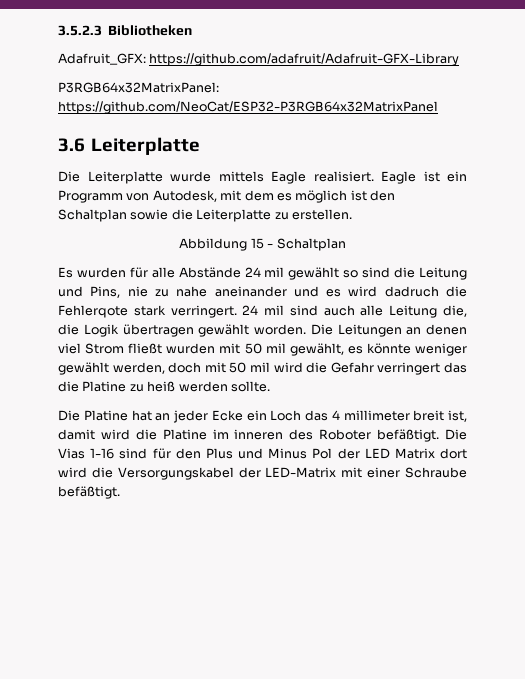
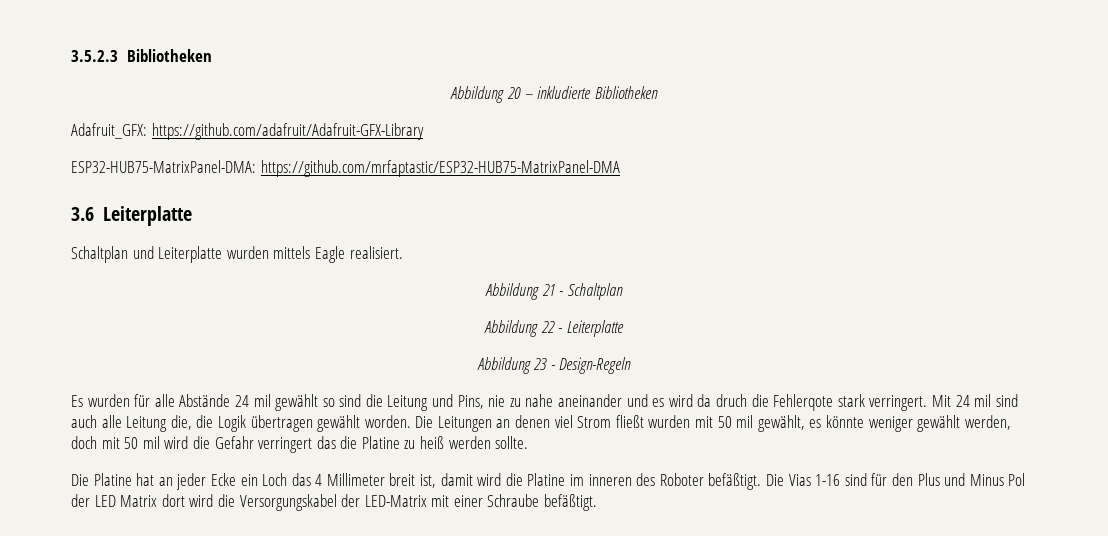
+ Abbildung 20 – inkludierte Bibliotheken
- P3RGB64x32MatrixPanel: https://github.com/NeoCat/ESP32-P3RGB64x32MatrixPanel
+ ESP32-HUB75-MatrixPanel-DMA: https://github.com/mrfaptastic/ESP32-HUB75-MatrixPanel-DMA
- Die Leiterplatte wurde mittels Eagle realisiert. Eagle ist ein Programm von Autodesk, mit dem es möglich ist den Schaltplan sowie die Leiterplatte zu erstellen.
- Abbildung 15 - Schaltplan
+ Schaltplan und Leiterplatte wurden mittels Eagle realisiert.
+ Abbildung 21 - Schaltplan
+ Abbildung 22 - Leiterplatte
+ Abbildung 23 - Design-Regeln
- Es wurden für alle Abstände 24 mil gewählt so sind die Leitung und Pins, nie zu nahe aneinander und es wird dadruch die Fehlerqote stark verringert.
+ Es wurden für alle Abstände 24 mil gewählt so sind die Leitung und Pins, nie zu nahe aneinander und es wird da druch die Fehlerqote stark verringert.
- 24 mil sind auch alle Leitung die, die Logik übertragen gewählt worden.
+ Mit 24 mil sind auch alle Leitung die, die Logik übertragen gewählt worden.
- Die Platine hat an jeder Ecke ein Loch das 4 millimeter breit ist, damit wird die Platine im inneren des Roboter befäßtigt.
+ Die Platine hat an jeder Ecke ein Loch das 4 Millimeter breit ist, damit wird die Platine im inneren des Roboter befäßtigt.

